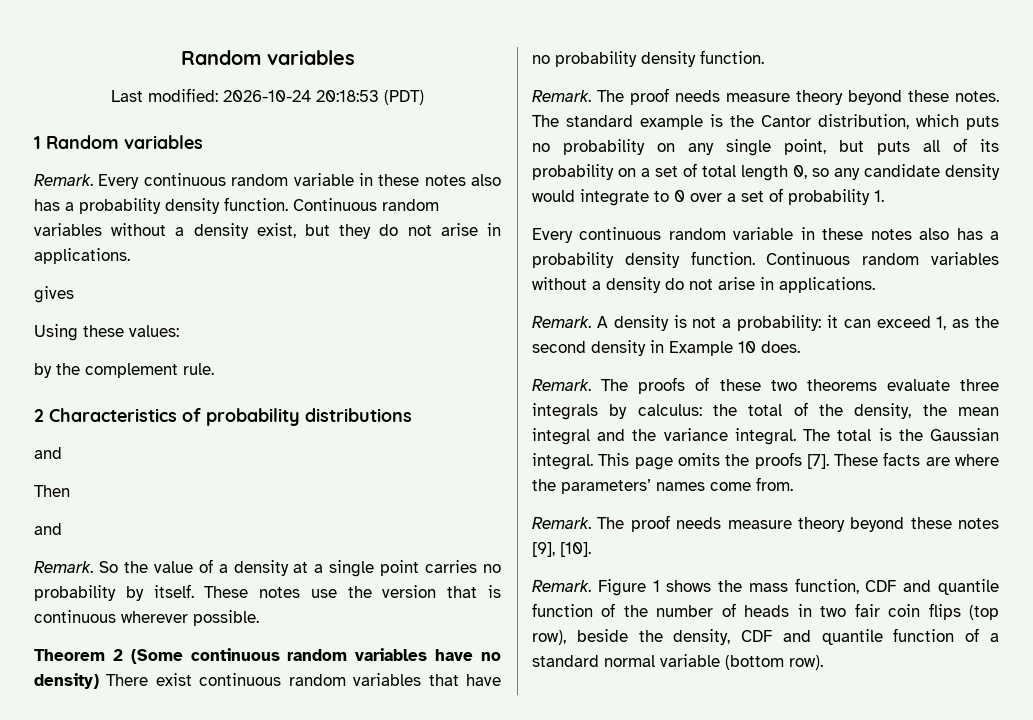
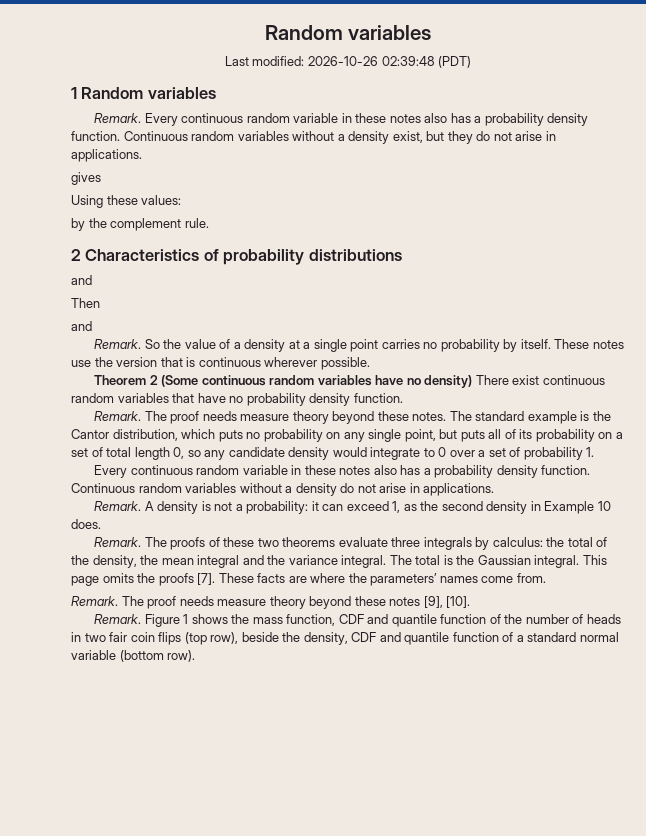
- Last modified: 2026-10-24 20:18:53 (PDT)
+ Last modified: 2026-10-26 02:39:48 (PDT)

